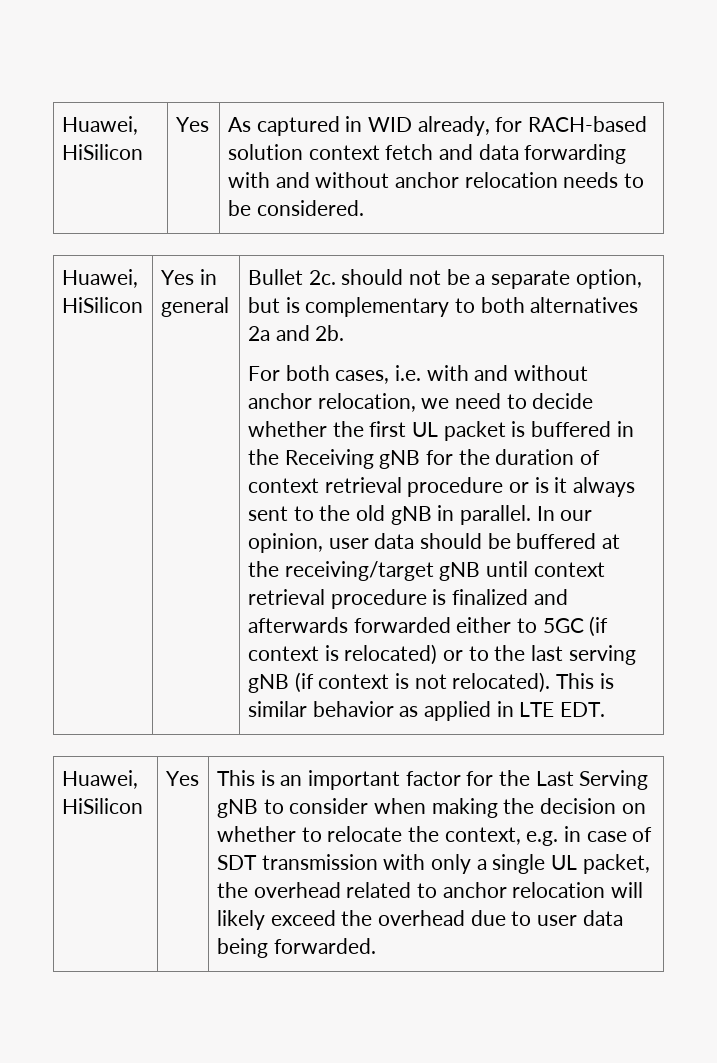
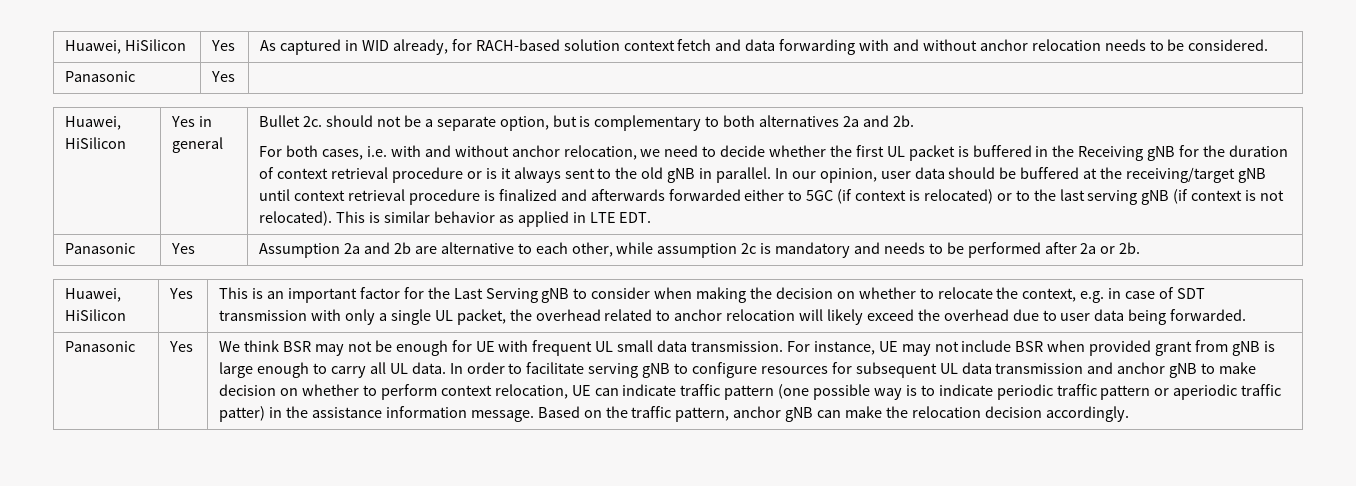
  Huawei, HiSilicon | Yes | As captured in WID already, for RACH-based solution context fetch and data forwarding with and without anchor relocation needs to be considered.
+ Panasonic | Yes |
+ Panasonic | Yes | Assumption 2a and 2b are alternative to each other, while assumption 2c is mandatory and needs to be performed after 2a or 2b.
+ Panasonic | Yes | We think BSR may not be enough for UE with frequent UL small data transmission. For instance, UE may not include BSR when provided grant from gNB is large enough to carry all UL data. In order to facilitate serving gNB to configure resources for subsequent UL data transmission and anchor gNB to make decision on whether to perform context relocation, UE can indicate traffic pattern (one possible way is to indicate periodic traffic pattern or aperiodic traffic patter) in the assistance information message. Based on the traffic pattern, anchor gNB can make the relocation decision accordingly.

